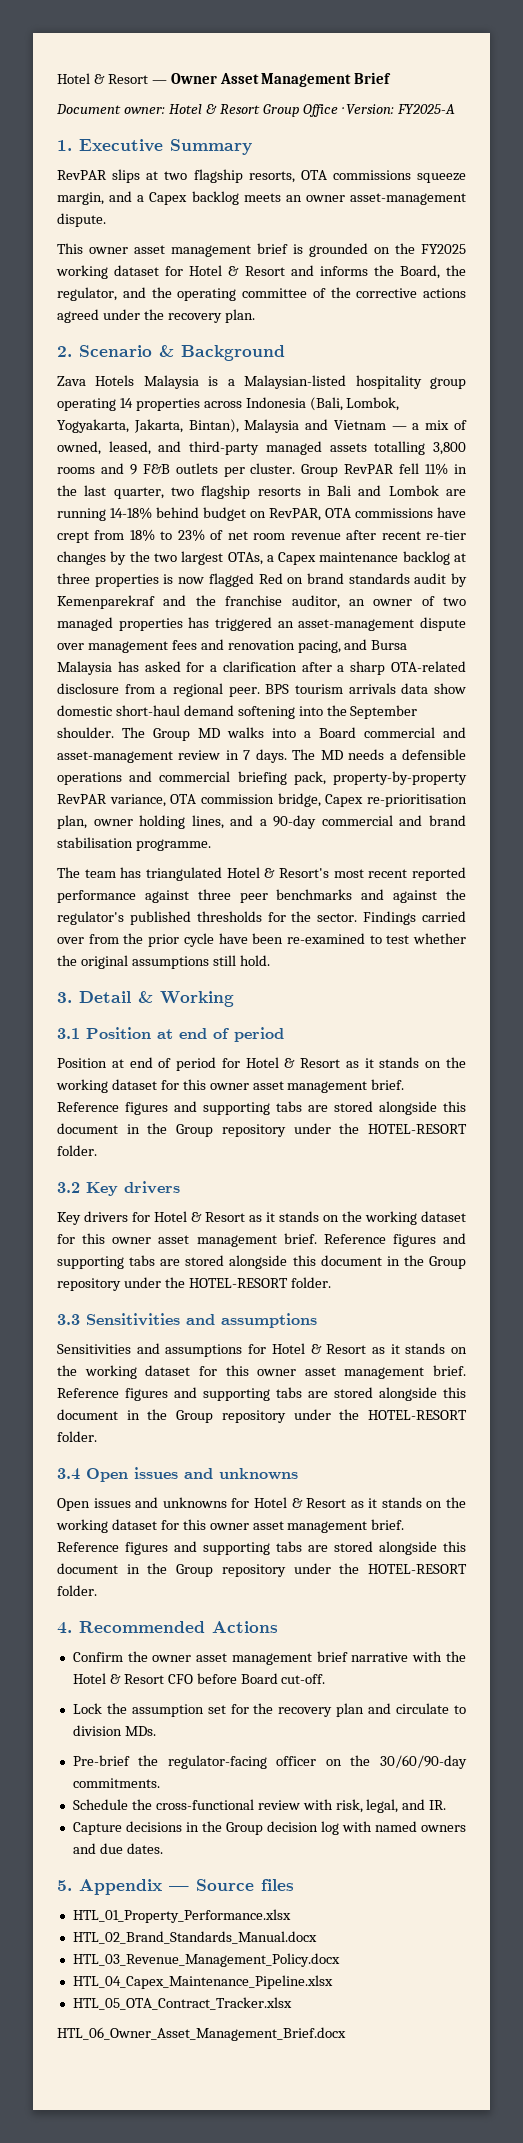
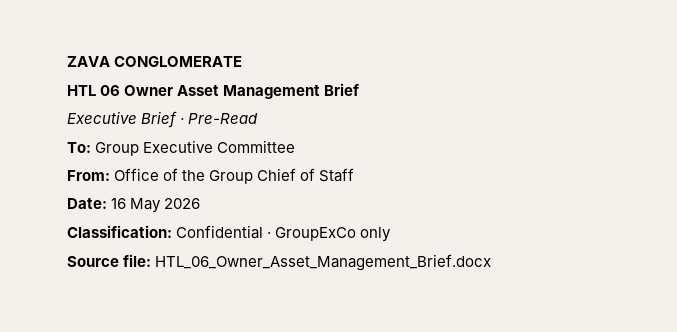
- Hotel & Resort — Owner Asset Management Brief
+ ZAVA CONGLOMERATE
+ HTL 06 Owner Asset Management Brief
- Document owner: Hotel & Resort Group Office · Version: FY2025-A
- 1. Executive Summary
- RevPAR slips at two flagship resorts, OTA commissions squeeze margin, and a Capex backlog meets an owner asset-management dispute.
- This owner asset management brief is grounded on the FY2025 working dataset for Hotel & Resort and informs the Board, the regulator, and the operating committee of the corrective actions agreed under the recovery plan.
- 2. Scenario & Background
- Zava Hotels Malaysia is a Malaysian-listed hospitality group operating 14 properties across Indonesia (Bali, Lombok, Yogyakarta, Jakarta, Bintan), Malaysia and Vietnam — a mix of owned, leased, and third-party managed assets totalling 3,800 rooms and 9 F&B outlets per cluster. Group RevPAR fell 11% in the last quarter, two flagship resorts in Bali and Lombok are running 14-18% behind budget on RevPAR, OTA commissions have crept from 18% to 23% of net room revenue after recent re-tier changes by the two largest OTAs, a Capex maintenance backlog at three properties is now flagged Red on brand standards audit by Kemenparekraf and the franchise auditor, an owner of two managed properties has triggered an asset-management dispute over management fees and renovation pacing, and Bursa Malaysia has asked for a clarification after a sharp OTA-related disclosure from a regional peer. BPS tourism arrivals data show domestic short-haul demand softening into the September shoulder. The Group MD walks into a Board commercial and asset-management review in 7 days. The MD needs a defensible operations and commercial briefing pack, property-by-property RevPAR variance, OTA commission bridge, Capex re-prioritisation plan, owner holding lines, and a 90-day commercial and brand stabilisation programme.
- The team has triangulated Hotel & Resort's most recent reported performance against three peer benchmarks and against the regulator's published thresholds for the sector. Findings carried over from the prior cycle have been re-examined to test whether the original assumptions still hold.
- 3. Detail & Working
- 3.1 Position at end of period
- Position at end of period for Hotel & Resort as it stands on the working dataset for this owner asset management brief. Reference figures and supporting tabs are stored alongside this document in the Group repository under the HOTEL-RESORT folder.
- 3.2 Key drivers
- Key drivers for Hotel & Resort as it stands on the working dataset for this owner asset management brief. Reference figures and supporting tabs are stored alongside this document in the Group repository under the HOTEL-RESORT folder.
- 3.3 Sensitivities and assumptions
- Sensitivities and assumptions for Hotel & Resort as it stands on the working dataset for this owner asset management brief. Reference figures and supporting tabs are stored alongside this document in the Group repository under the HOTEL-RESORT folder.
- 3.4 Open issues and unknowns
- Open issues and unknowns for Hotel & Resort as it stands on the working dataset for this owner asset management brief. Reference figures and supporting tabs are stored alongside this document in the Group repository under the HOTEL-RESORT folder.
- 4. Recommended Actions
- Confirm the owner asset management brief narrative with the Hotel & Resort CFO before Board cut-off.
- Lock the assumption set for the recovery plan and circulate to division MDs.
- Pre-brief the regulator-facing officer on the 30/60/90-day commitments.
- Schedule the cross-functional review with risk, legal, and IR.
- Capture decisions in the Group decision log with named owners and due dates.
- 5. Appendix — Source files
- HTL_01_Property_Performance.xlsx
- HTL_02_Brand_Standards_Manual.docx
- HTL_03_Revenue_Management_Policy.docx
- HTL_04_Capex_Maintenance_Pipeline.xlsx
- HTL_05_OTA_Contract_Tracker.xlsx
- HTL_06_Owner_Asset_Management_Brief.docx
+ Executive Brief · Pre-Read
+ To: Group Executive Committee
+ From: Office of the Group Chief of Staff
+ Date: 16 May 2026
+ Classification: Confidential · GroupExCo only
+ Source file: HTL_06_Owner_Asset_Management_Brief.docx

